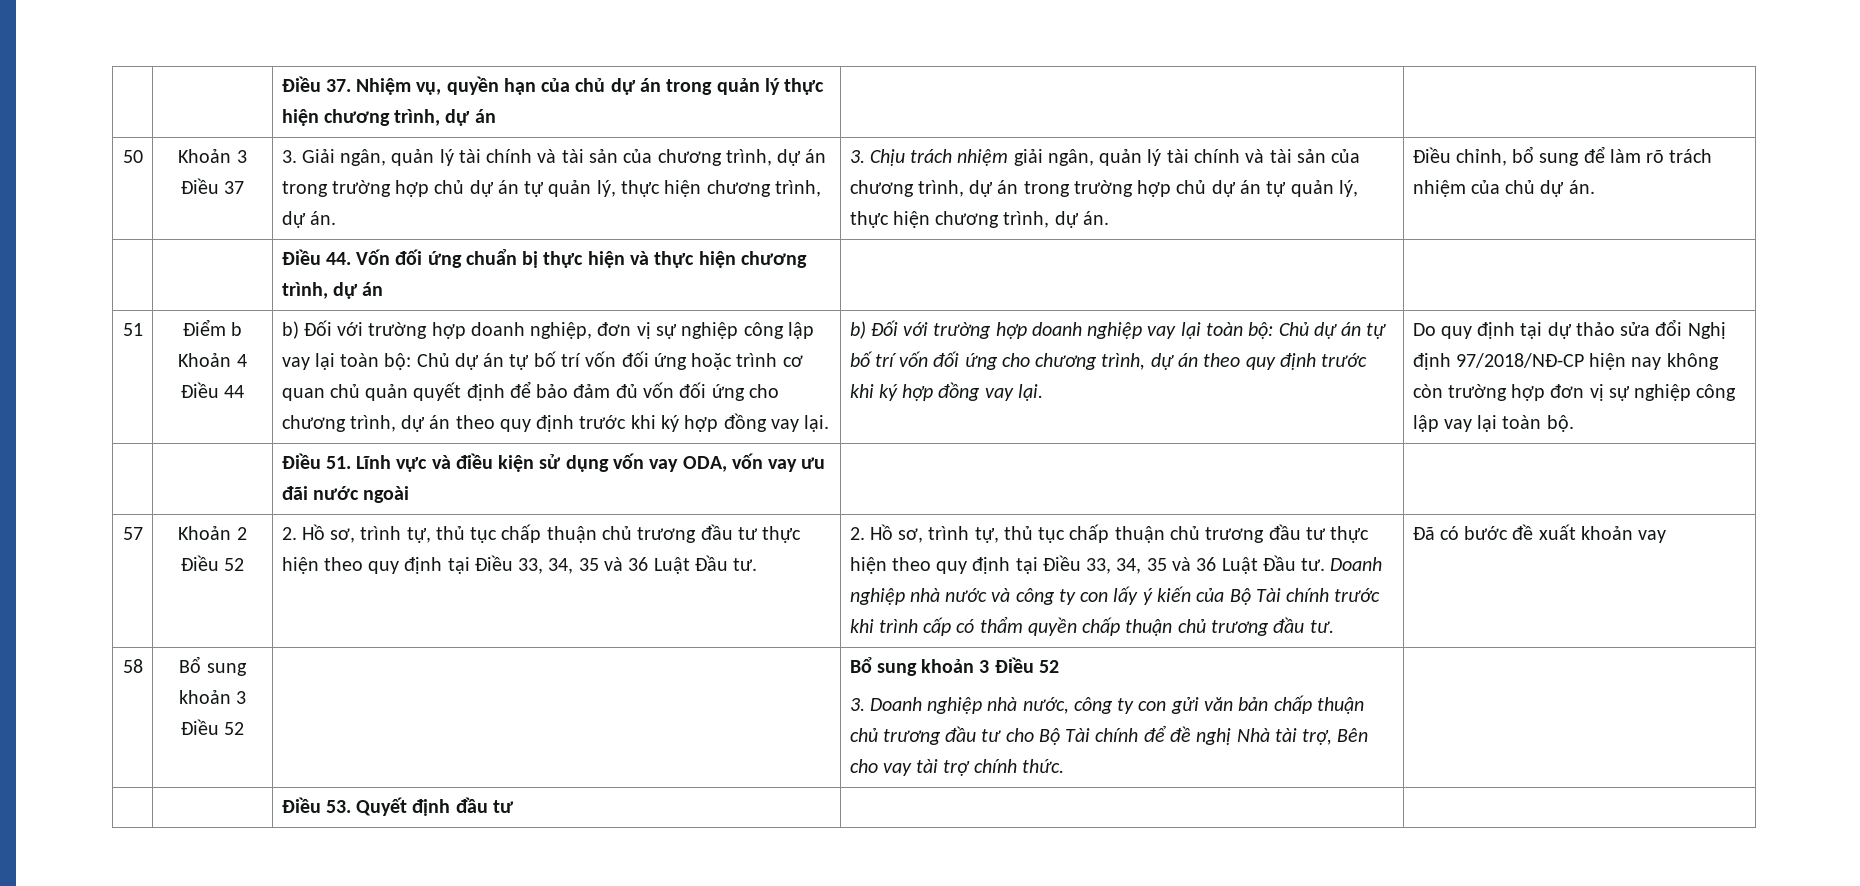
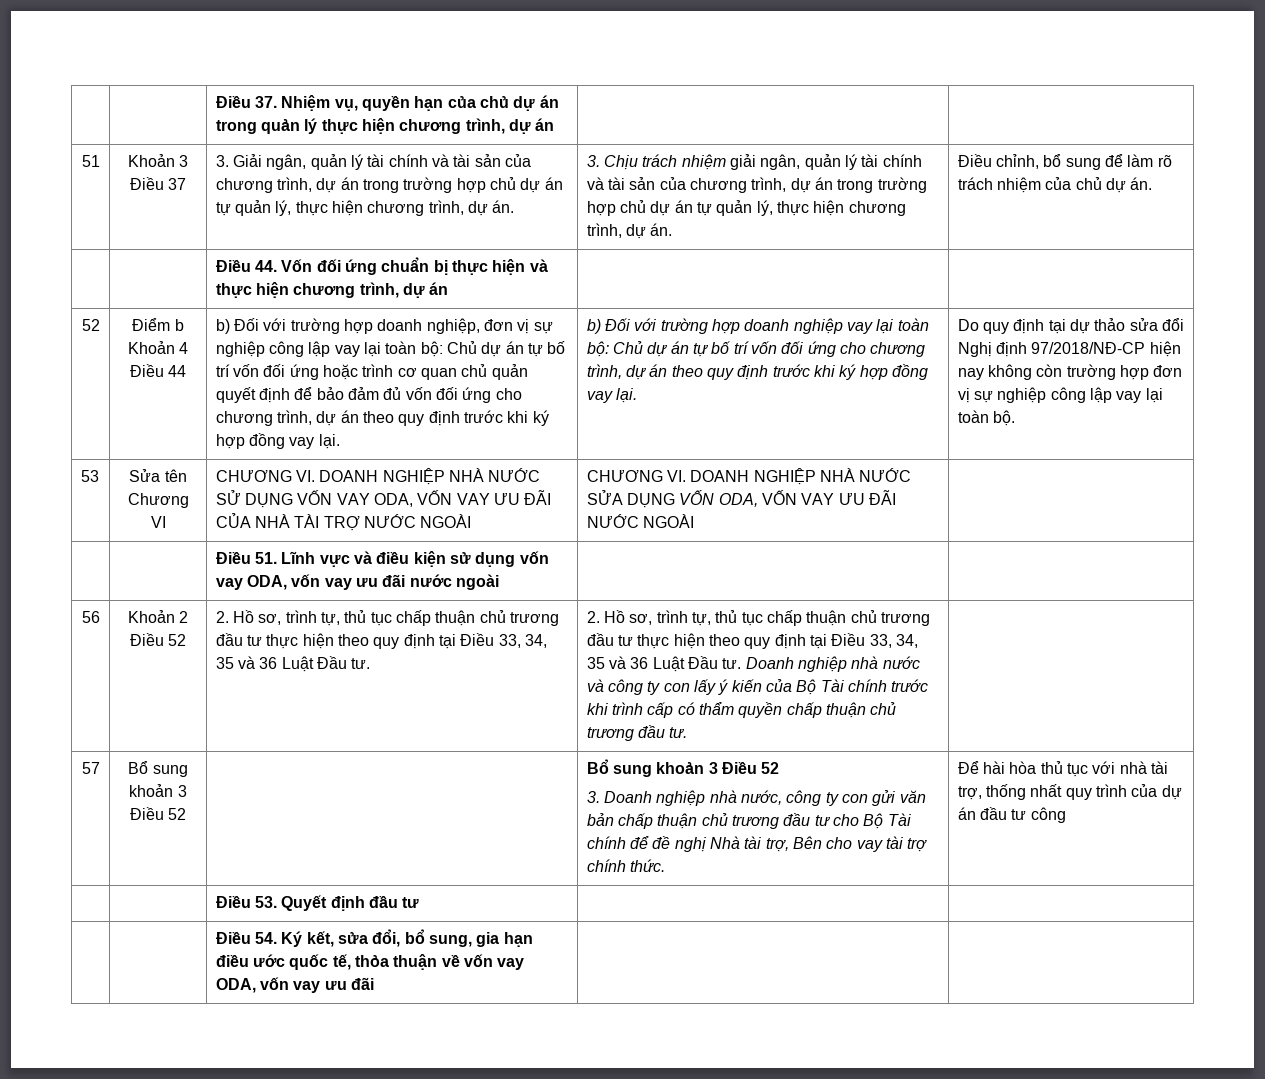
- 50
+ 51
  | | Điều 44. Vốn đối ứng chuẩn bị thực hiện và thực hiện chương trình, dự án | |
- 51
+ 52
+ 53 | Sửa tên Chương VI | CHƯƠNG VI. DOANH NGHIỆP NHÀ NƯỚC SỬ DỤNG VỐN VAY ODA, VỐN VAY ƯU ĐÃI CỦA NHÀ TÀI TRỢ NƯỚC NGOÀI | CHƯƠNG VI. DOANH NGHIỆP NHÀ NƯỚC SỬA DỤNG VỐN ODA, VỐN VAY ƯU ĐÃI NƯỚC NGOÀI
- 57
+ 56
- Đã có bước đề xuất khoản vay
- 58
+ 57
+ Để hài hòa thủ tục với nhà tài trợ, thống nhất quy trình của dự án đầu tư công
+ | | Điều 54. Ký kết, sửa đổi, bổ sung, gia hạn điều ước quốc tế, thỏa thuận về vốn vay ODA, vốn vay ưu đãi | |

